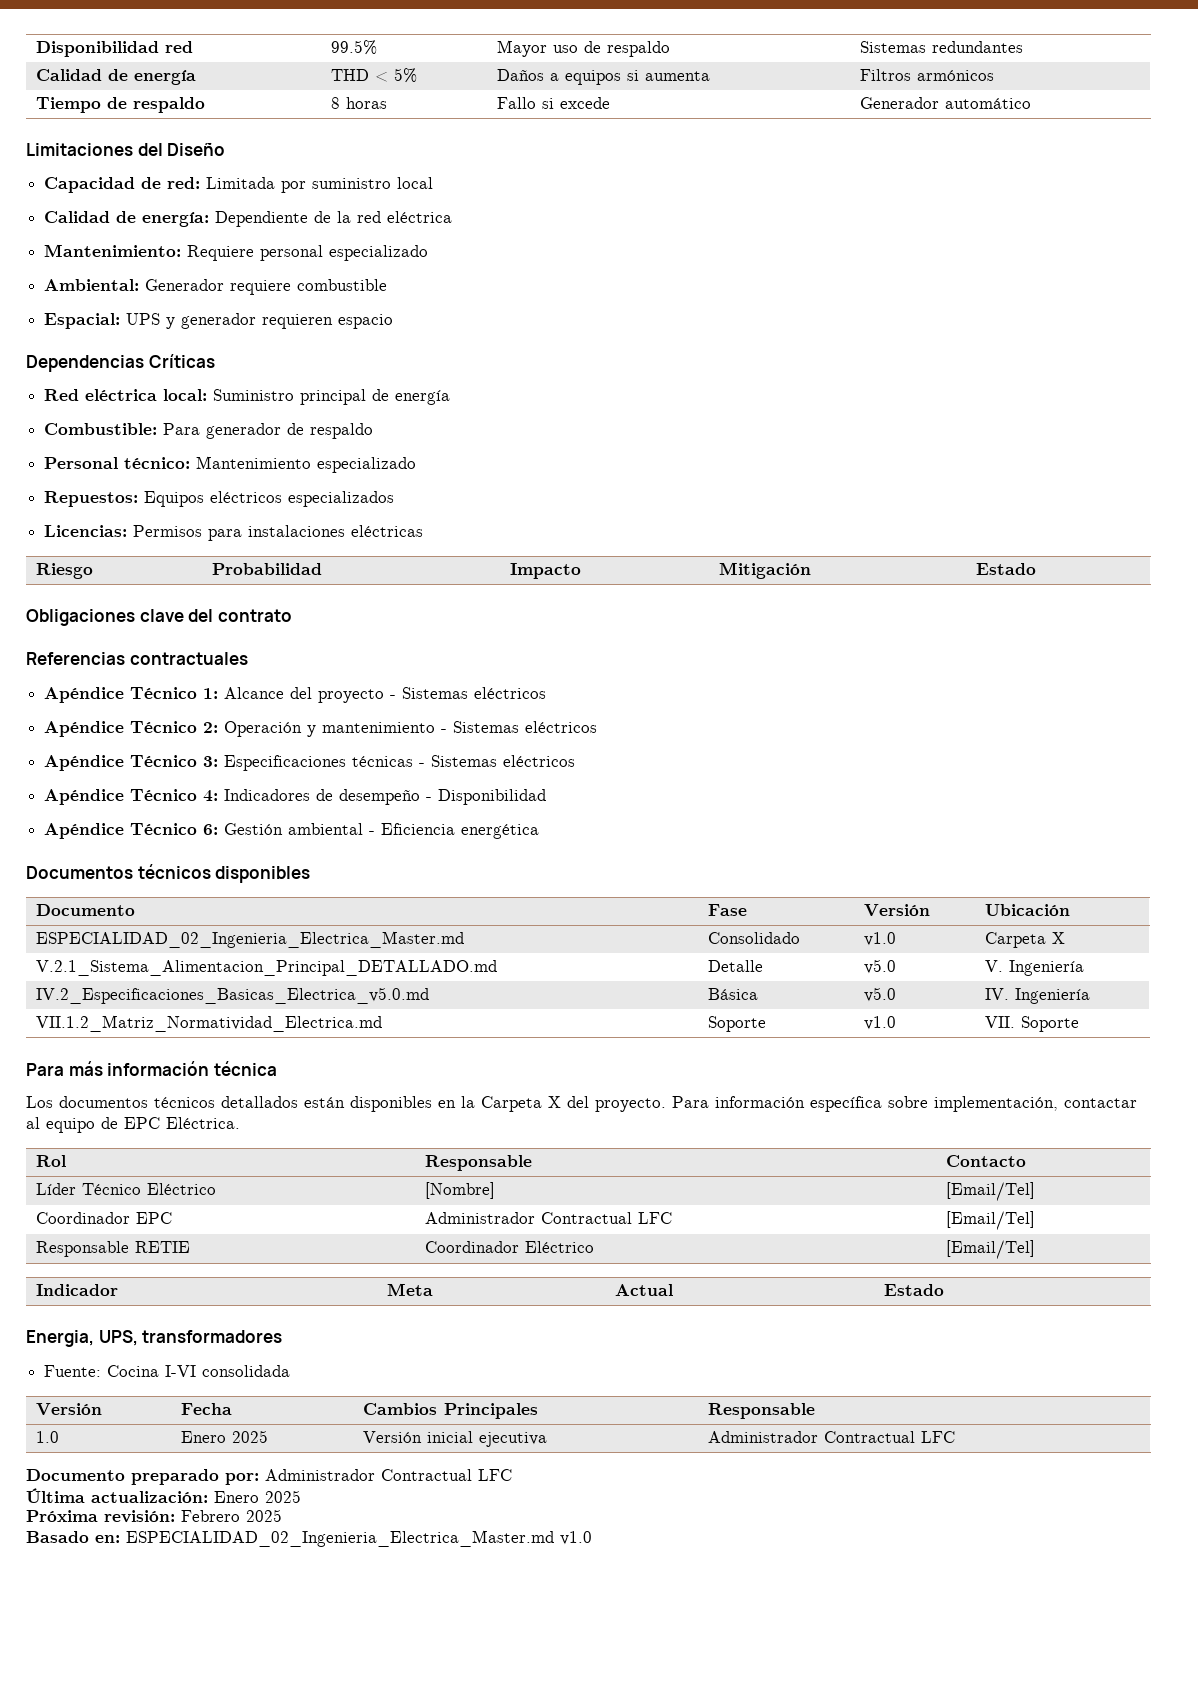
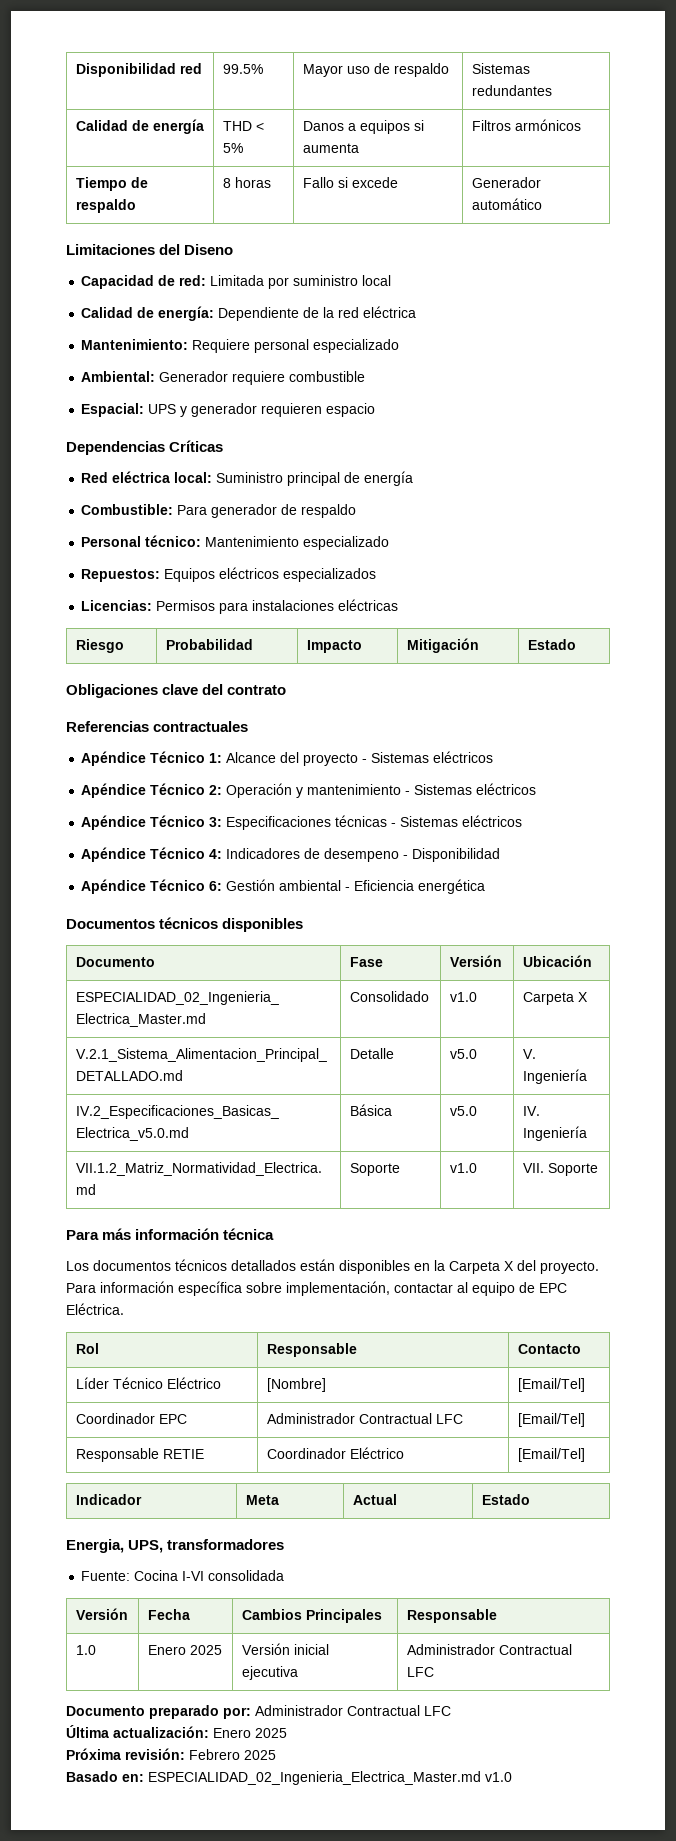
- Calidad de energía | THD < 5% | Daños a equipos si aumenta | Filtros armónicos
+ Calidad de energía | THD < 5% | Danos a equipos si aumenta | Filtros armónicos
- Limitaciones del Diseño
+ Limitaciones del Diseno
- Apéndice Técnico 4: Indicadores de desempeño - Disponibilidad
+ Apéndice Técnico 4: Indicadores de desempeno - Disponibilidad

